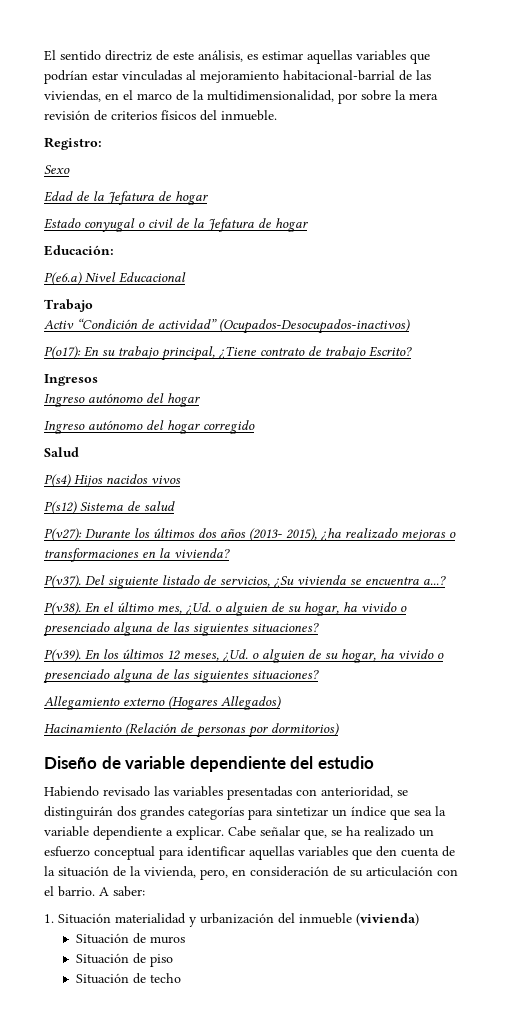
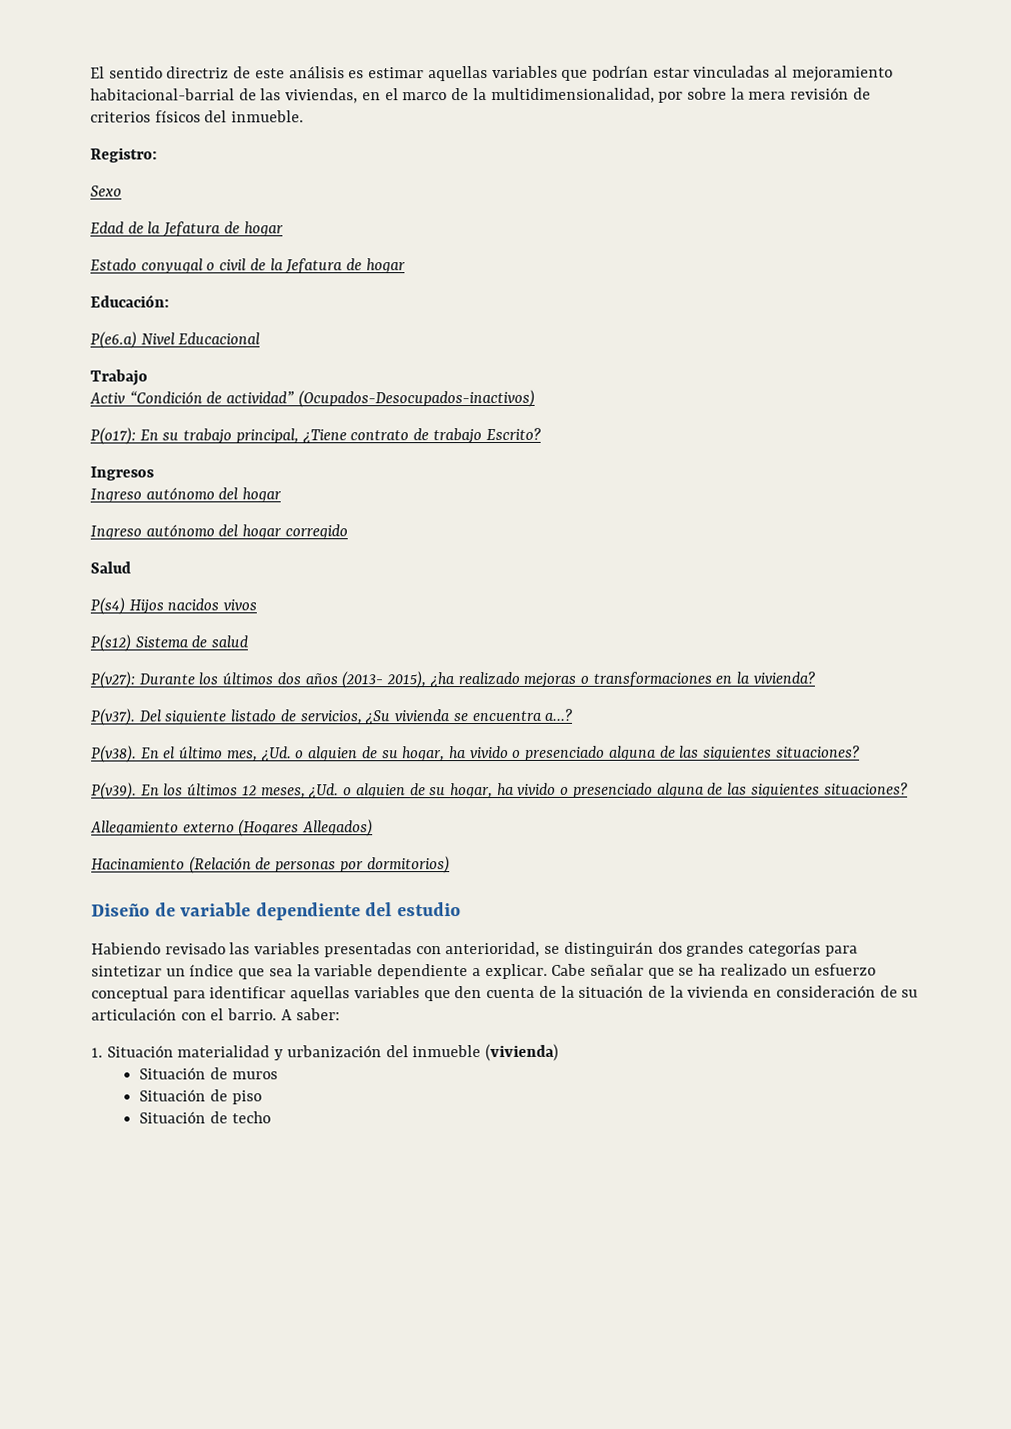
- El sentido directriz de este análisis, es estimar aquellas variables que podrían estar vinculadas al mejoramiento habitacional-barrial de las viviendas, en el marco de la multidimensionalidad, por sobre la mera revisión de criterios físicos del inmueble.
+ El sentido directriz de este análisis es estimar aquellas variables que podrían estar vinculadas al mejoramiento habitacional-barrial de las viviendas, en el marco de la multidimensionalidad, por sobre la mera revisión de criterios físicos del inmueble.
- Cabe señalar que, se ha realizado un esfuerzo conceptual para identificar aquellas variables que den cuenta de la situación de la vivienda, pero, en consideración de su articulación con el barrio.
+ Cabe señalar que se ha realizado un esfuerzo conceptual para identificar aquellas variables que den cuenta de la situación de la vivienda en consideración de su articulación con el barrio.

